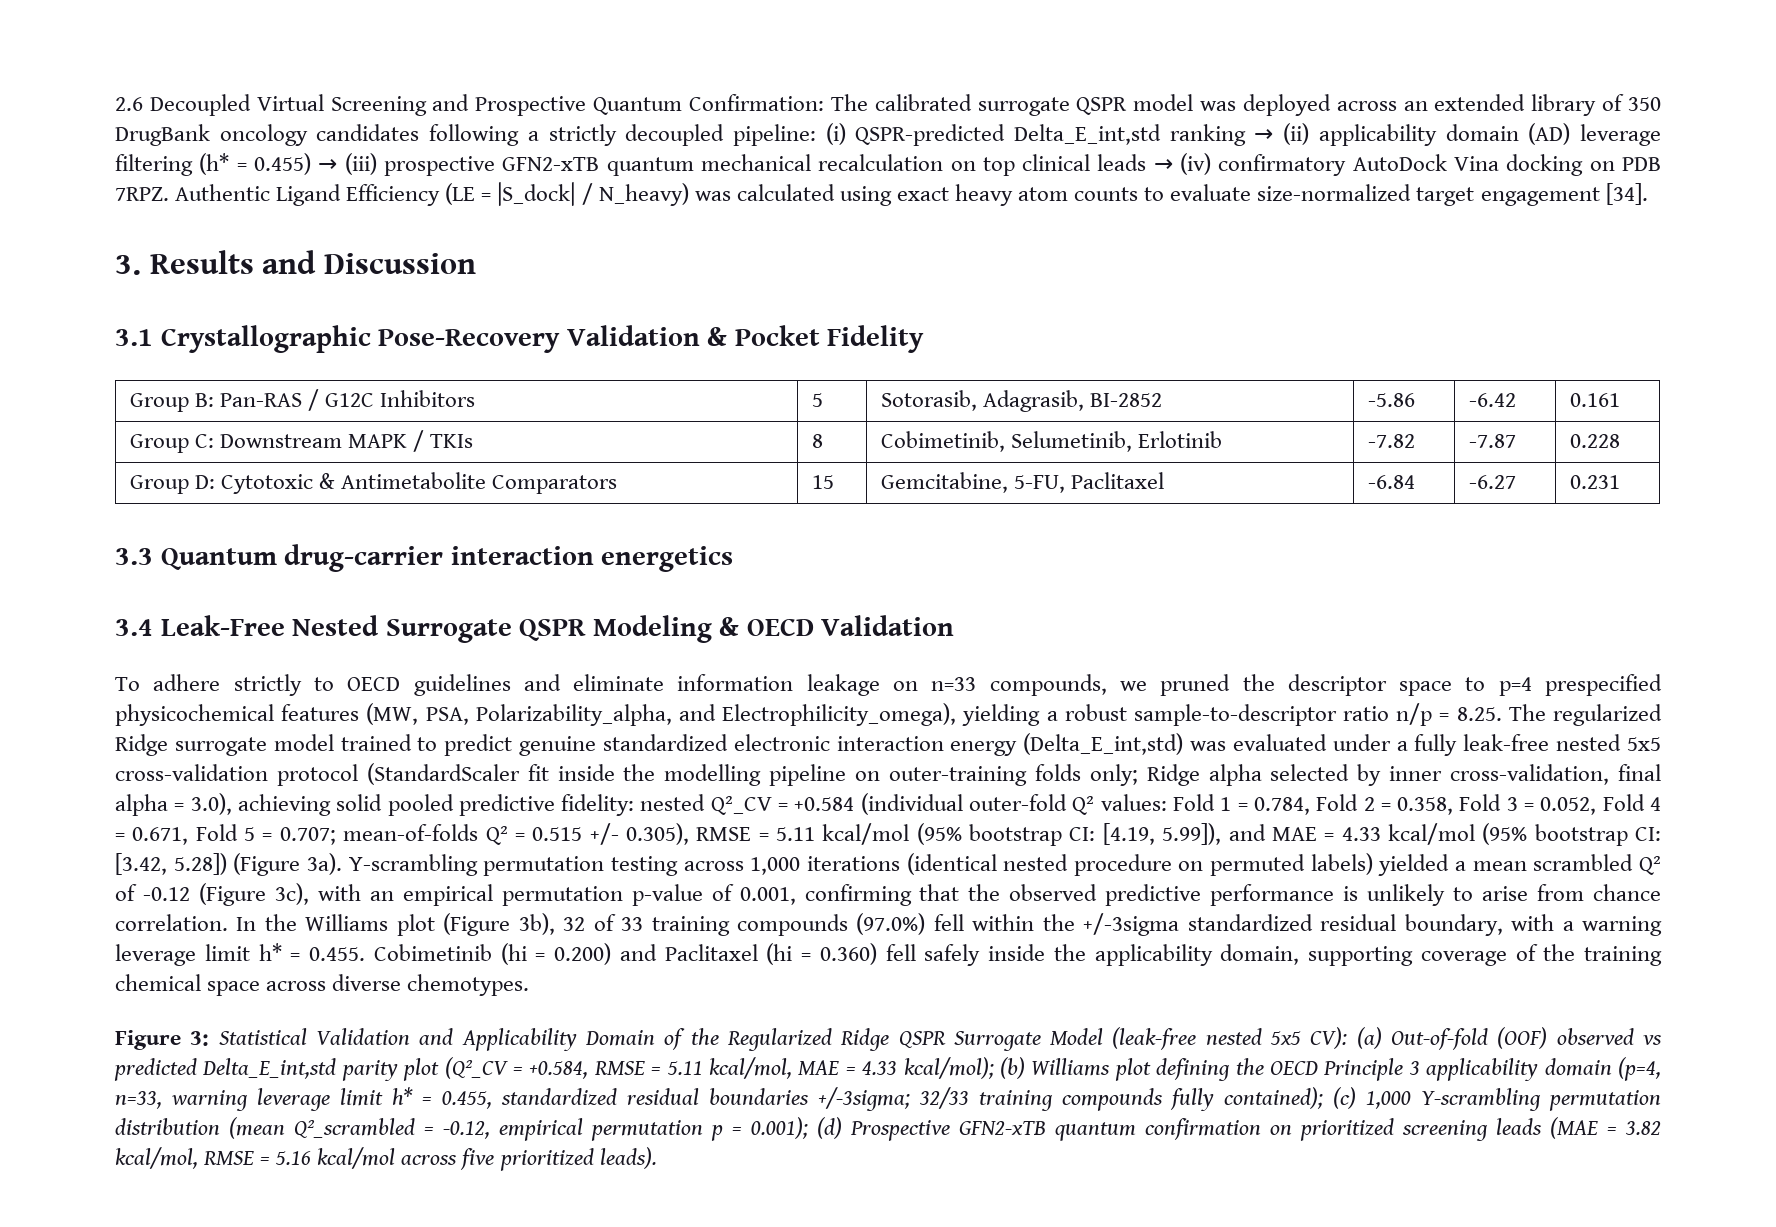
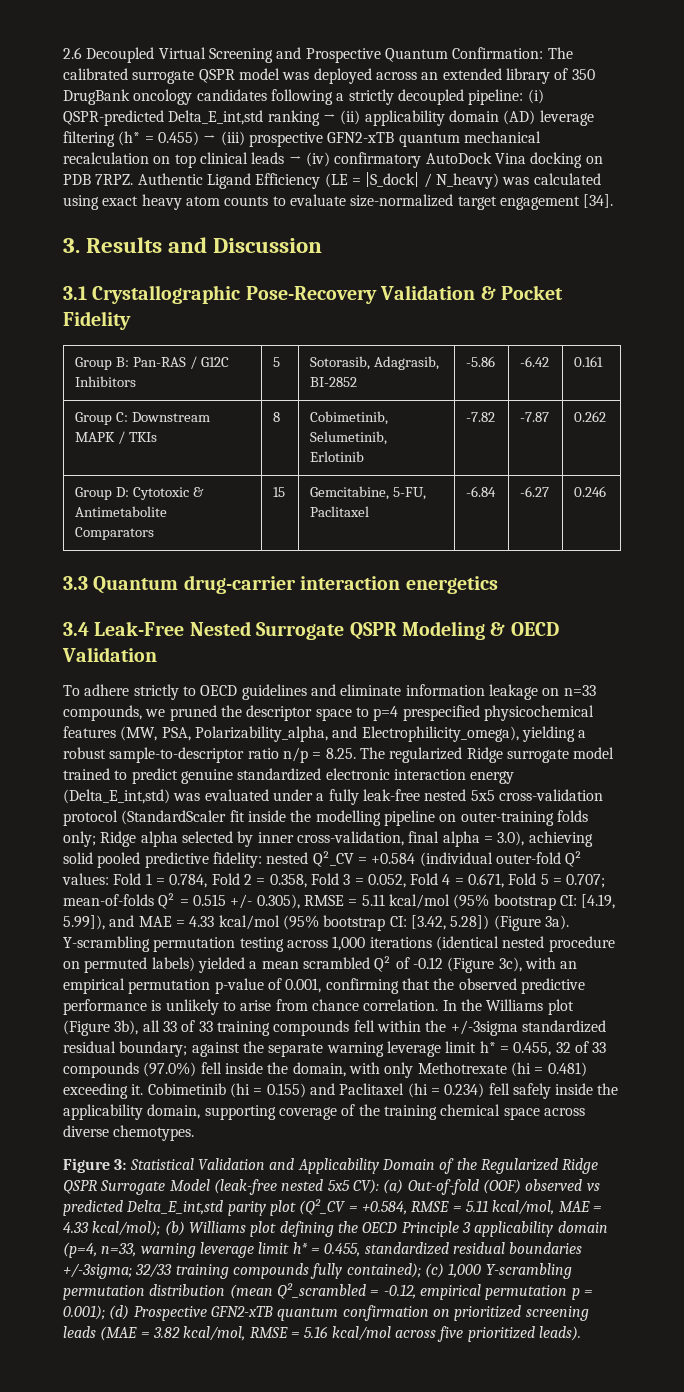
- Group C: Downstream MAPK / TKIs | 8 | Cobimetinib, Selumetinib, Erlotinib | -7.82 | -7.87 | 0.228
+ Group C: Downstream MAPK / TKIs | 8 | Cobimetinib, Selumetinib, Erlotinib | -7.82 | -7.87 | 0.262
- Group D: Cytotoxic & Antimetabolite Comparators | 15 | Gemcitabine, 5-FU, Paclitaxel | -6.84 | -6.27 | 0.231
+ Group D: Cytotoxic & Antimetabolite Comparators | 15 | Gemcitabine, 5-FU, Paclitaxel | -6.84 | -6.27 | 0.246
- In the Williams plot (Figure 3b), 32 of 33 training compounds (97.0%) fell within the +/-3sigma standardized residual boundary, with a warning leverage limit h* = 0.455. Cobimetinib (hi = 0.200) and Paclitaxel (hi = 0.360) fell safely inside the applicability domain, supporting coverage of the training chemical space across diverse chemotypes.
+ In the Williams plot (Figure 3b), all 33 of 33 training compounds fell within the +/-3sigma standardized residual boundary; against the separate warning leverage limit h* = 0.455, 32 of 33 compounds (97.0%) fell inside the domain, with only Methotrexate (hi = 0.481) exceeding it. Cobimetinib (hi = 0.155) and Paclitaxel (hi = 0.234) fell safely inside the applicability domain, supporting coverage of the training chemical space across diverse chemotypes.

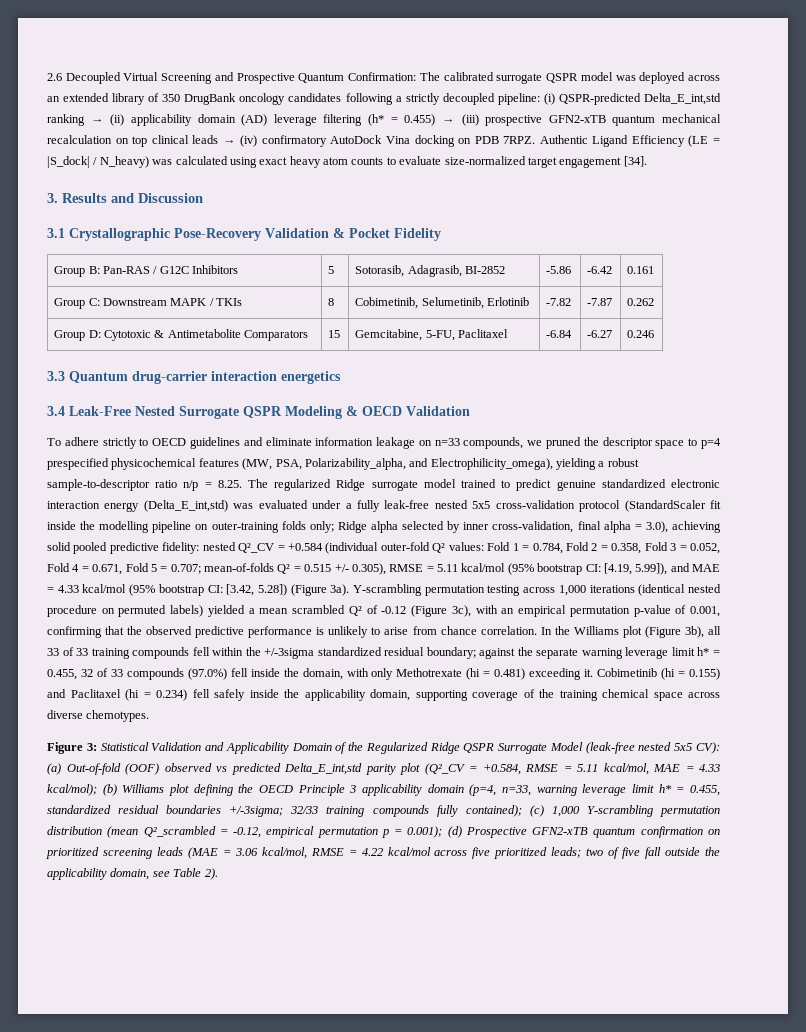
- (d) Prospective GFN2-xTB quantum confirmation on prioritized screening leads (MAE = 3.82 kcal/mol, RMSE = 5.16 kcal/mol across five prioritized leads).
+ (d) Prospective GFN2-xTB quantum confirmation on prioritized screening leads (MAE = 3.06 kcal/mol, RMSE = 4.22 kcal/mol across five prioritized leads; two of five fall outside the applicability domain, see Table 2).

